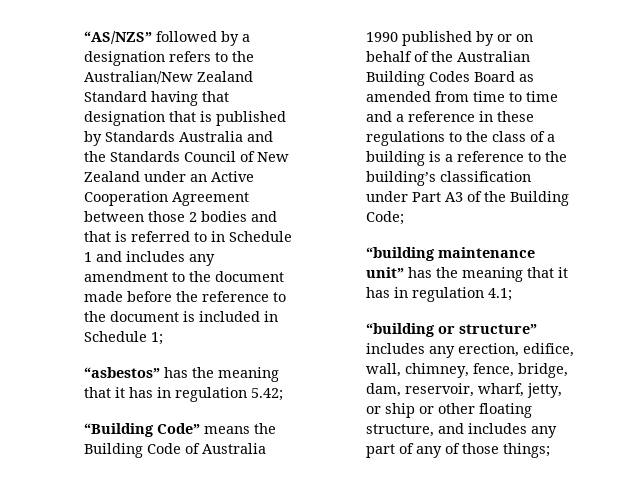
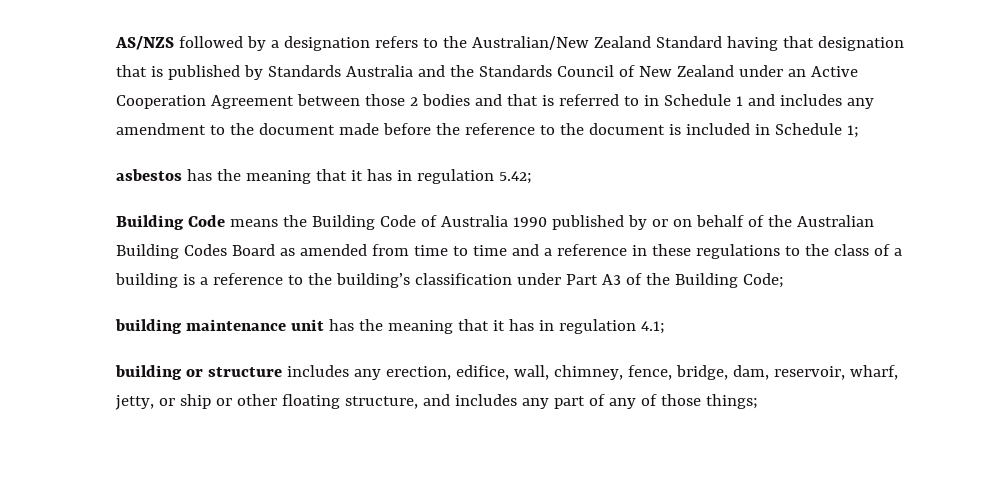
- “AS/NZS” followed by a designation refers to the Australian/New Zealand Standard having that designation that is published by Standards Australia and the Standards Council of New Zealand under an Active Cooperation Agreement between those 2 bodies and that is referred to in Schedule 1 and includes any amendment to the document made before the reference to the document is included in Schedule 1;
+ AS/NZS followed by a designation refers to the Australian/New Zealand Standard having that designation that is published by Standards Australia and the Standards Council of New Zealand under an Active Cooperation Agreement between those 2 bodies and that is referred to in Schedule 1 and includes any amendment to the document made before the reference to the document is included in Schedule 1;
- “asbestos” has the meaning that it has in regulation 5.42;
+ asbestos has the meaning that it has in regulation 5.42;
- “Building Code” means the Building Code of Australia 1990 published by or on behalf of the Australian Building Codes Board as amended from time to time and a reference in these regulations to the class of a building is a reference to the building’s classification under Part A3 of the Building Code;
+ Building Code means the Building Code of Australia 1990 published by or on behalf of the Australian Building Codes Board as amended from time to time and a reference in these regulations to the class of a building is a reference to the building’s classification under Part A3 of the Building Code;
- “building maintenance unit” has the meaning that it has in regulation 4.1;
+ building maintenance unit has the meaning that it has in regulation 4.1;
- “building or structure” includes any erection, edifice, wall, chimney, fence, bridge, dam, reservoir, wharf, jetty, or ship or other floating structure, and includes any part of any of those things;
+ building or structure includes any erection, edifice, wall, chimney, fence, bridge, dam, reservoir, wharf, jetty, or ship or other floating structure, and includes any part of any of those things;

